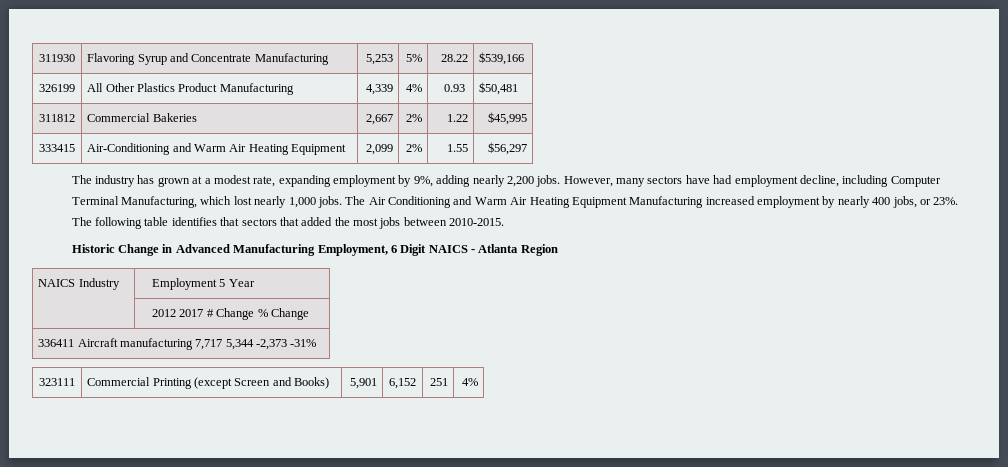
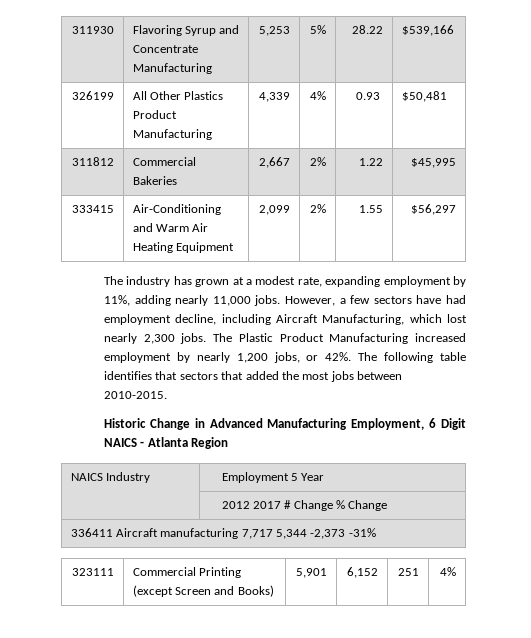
- The industry has grown at a modest rate, expanding employment by 9%, adding nearly 2,200 jobs.
+ The industry has grown at a modest rate, expanding employment by 11%, adding nearly 11,000 jobs.
- However, many sectors have had employment decline, including Computer Terminal Manufacturing, which lost nearly 1,000 jobs.
+ However, a few sectors have had employment decline, including Aircraft Manufacturing, which lost nearly 2,300 jobs.
- The Air Conditioning and Warm Air Heating Equipment Manufacturing increased employment by nearly 400 jobs, or 23%.
+ The Plastic Product Manufacturing increased employment by nearly 1,200 jobs, or 42%.

